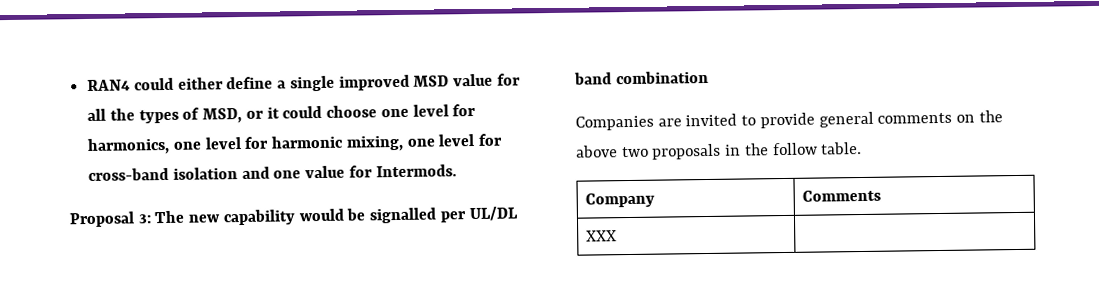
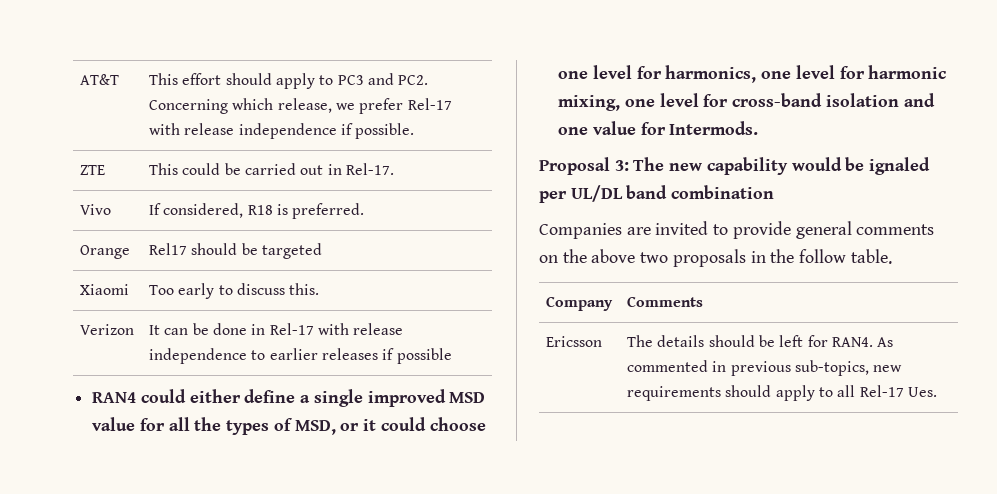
+ AT&T | This effort should apply to PC3 and PC2. Concerning which release, we prefer Rel-17 with release independence if possible.
+ ZTE | This could be carried out in Rel-17.
+ Vivo | If considered, R18 is preferred.
+ Orange | Rel17 should be targeted
+ Xiaomi | Too early to discuss this.
+ Verizon | It can be done in Rel-17 with release independence to earlier releases if possible
- Proposal 3: The new capability would be signalled per UL/DL band combination
+ Proposal 3: The new capability would be ignaled per UL/DL band combination
- XXX |
+ Ericsson | The details should be left for RAN4. As commented in previous sub-topics, new requirements should apply to all Rel-17 Ues.

